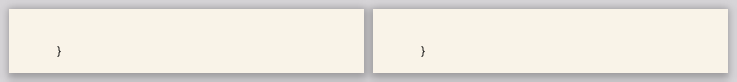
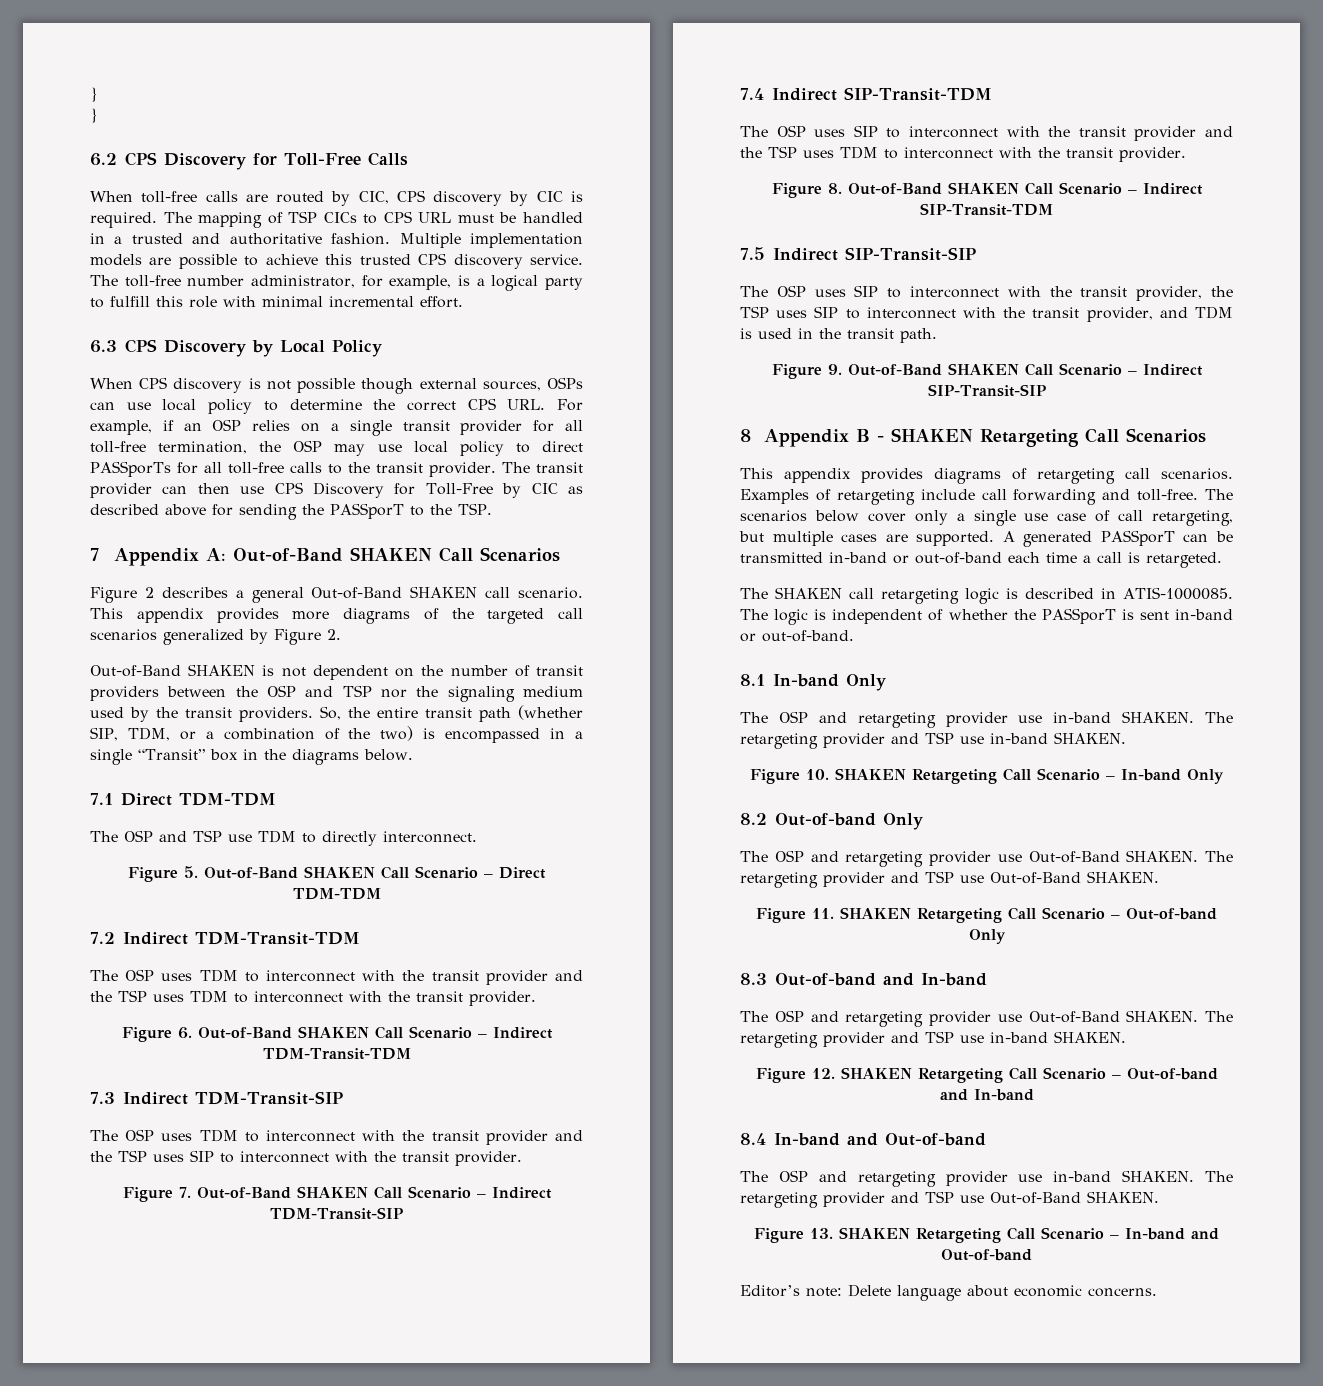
+ 6.2 CPS Discovery for Toll-Free Calls
+ When toll-free calls are routed by CIC, CPS discovery by CIC is required. The mapping of TSP CICs to CPS URL must be handled in a trusted and authoritative fashion. Multiple implementation models are possible to achieve this trusted CPS discovery service. The toll-free number administrator, for example, is a logical party to fulfill this role with minimal incremental effort.
+ 6.3 CPS Discovery by Local Policy
+ When CPS discovery is not possible though external sources, OSPs can use local policy to determine the correct CPS URL. For example, if an OSP relies on a single transit provider for all toll-free termination, the OSP may use local policy to direct PASSporTs for all toll-free calls to the transit provider. The transit provider can then use CPS Discovery for Toll-Free by CIC as described above for sending the PASSporT to the TSP.
+ 7 Appendix A: Out-of-Band SHAKEN Call Scenarios
+ Figure 2 describes a general Out-of-Band SHAKEN call scenario. This appendix provides more diagrams of the targeted call scenarios generalized by Figure 2.
+ Out-of-Band SHAKEN is not dependent on the number of transit providers between the OSP and TSP nor the signaling medium used by the transit providers. So, the entire transit path (whether SIP, TDM, or a combination of the two) is encompassed in a single “Transit” box in the diagrams below.
+ 7.1 Direct TDM-TDM
+ The OSP and TSP use TDM to directly interconnect.
+ Figure 5. Out-of-Band SHAKEN Call Scenario – Direct TDM-TDM
+ 7.2 Indirect TDM-Transit-TDM
+ The OSP uses TDM to interconnect with the transit provider and the TSP uses TDM to interconnect with the transit provider.
+ Figure 6. Out-of-Band SHAKEN Call Scenario – Indirect TDM-Transit-TDM
+ 7.3 Indirect TDM-Transit-SIP
+ The OSP uses TDM to interconnect with the transit provider and the TSP uses SIP to interconnect with the transit provider.
+ Figure 7. Out-of-Band SHAKEN Call Scenario – Indirect TDM-Transit-SIP
+ 7.4 Indirect SIP-Transit-TDM
+ The OSP uses SIP to interconnect with the transit provider and the TSP uses TDM to interconnect with the transit provider.
+ Figure 8. Out-of-Band SHAKEN Call Scenario – Indirect SIP-Transit-TDM
+ 7.5 Indirect SIP-Transit-SIP
+ The OSP uses SIP to interconnect with the transit provider, the TSP uses SIP to interconnect with the transit provider, and TDM is used in the transit path.
+ Figure 9. Out-of-Band SHAKEN Call Scenario – Indirect SIP-Transit-SIP
+ 8 Appendix B - SHAKEN Retargeting Call Scenarios
+ This appendix provides diagrams of retargeting call scenarios. Examples of retargeting include call forwarding and toll-free. The scenarios below cover only a single use case of call retargeting, but multiple cases are supported. A generated PASSporT can be transmitted in-band or out-of-band each time a call is retargeted.
+ The SHAKEN call retargeting logic is described in ATIS-1000085. The logic is independent of whether the PASSporT is sent in-band or out-of-band.
+ 8.1 In-band Only
+ The OSP and retargeting provider use in-band SHAKEN. The retargeting provider and TSP use in-band SHAKEN.
+ Figure 10. SHAKEN Retargeting Call Scenario – In-band Only
+ 8.2 Out-of-band Only
+ The OSP and retargeting provider use Out-of-Band SHAKEN. The retargeting provider and TSP use Out-of-Band SHAKEN.
+ Figure 11. SHAKEN Retargeting Call Scenario – Out-of-band Only
+ 8.3 Out-of-band and In-band
+ The OSP and retargeting provider use Out-of-Band SHAKEN. The retargeting provider and TSP use in-band SHAKEN.
+ Figure 12. SHAKEN Retargeting Call Scenario – Out-of-band and In-band
+ 8.4 In-band and Out-of-band
+ The OSP and retargeting provider use in-band SHAKEN. The retargeting provider and TSP use Out-of-Band SHAKEN.
+ Figure 13. SHAKEN Retargeting Call Scenario – In-band and Out-of-band
+ Editor’s note: Delete language about economic concerns.

